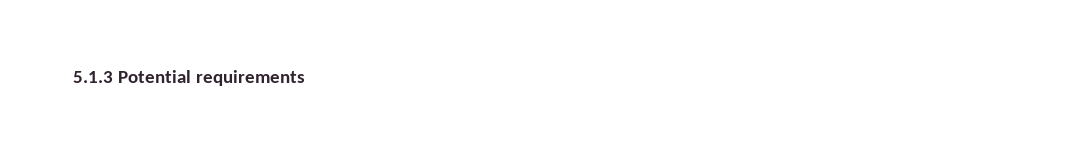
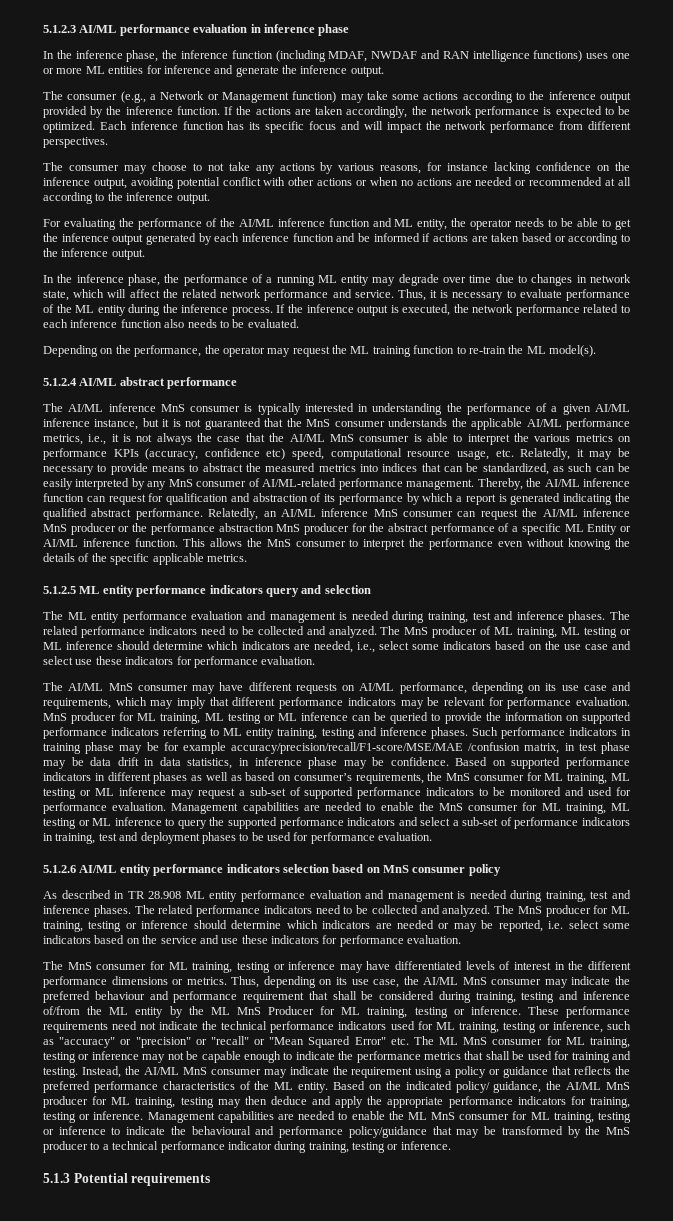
+ 5.1.2.3 AI/ML performance evaluation in inference phase
+ In the inference phase, the inference function (including MDAF, NWDAF and RAN intelligence functions) uses one or more ML entities for inference and generate the inference output.
+ The consumer (e.g., a Network or Management function) may take some actions according to the inference output provided by the inference function. If the actions are taken accordingly, the network performance is expected to be optimized. Each inference function has its specific focus and will impact the network performance from different perspectives.
+ The consumer may choose to not take any actions by various reasons, for instance lacking confidence on the inference output, avoiding potential conflict with other actions or when no actions are needed or recommended at all according to the inference output.
+ For evaluating the performance of the AI/ML inference function and ML entity, the operator needs to be able to get the inference output generated by each inference function and be informed if actions are taken based or according to the inference output.
+ In the inference phase, the performance of a running ML entity may degrade over time due to changes in network state, which will affect the related network performance and service. Thus, it is necessary to evaluate performance of the ML entity during the inference process. If the inference output is executed, the network performance related to each inference function also needs to be evaluated.
+ Depending on the performance, the operator may request the ML training function to re-train the ML model(s).
+ 5.1.2.4 AI/ML abstract performance
+ The AI/ML inference MnS consumer is typically interested in understanding the performance of a given AI/ML inference instance, but it is not guaranteed that the MnS consumer understands the applicable AI/ML performance metrics, i.e., it is not always the case that the AI/ML MnS consumer is able to interpret the various metrics on performance KPIs (accuracy, confidence etc) speed, computational resource usage, etc. Relatedly, it may be necessary to provide means to abstract the measured metrics into indices that can be standardized, as such can be easily interpreted by any MnS consumer of AI/ML-related performance management. Thereby, the AI/ML inference function can request for qualification and abstraction of its performance by which a report is generated indicating the qualified abstract performance. Relatedly, an AI/ML inference MnS consumer can request the AI/ML inference MnS producer or the performance abstraction MnS producer for the abstract performance of a specific ML Entity or AI/ML inference function. This allows the MnS consumer to interpret the performance even without knowing the details of the specific applicable metrics.
+ 5.1.2.5 ML entity performance indicators query and selection
+ The ML entity performance evaluation and management is needed during training, test and inference phases. The related performance indicators need to be collected and analyzed. The MnS producer of ML training, ML testing or ML inference should determine which indicators are needed, i.e., select some indicators based on the use case and select use these indicators for performance evaluation.
+ The AI/ML MnS consumer may have different requests on AI/ML performance, depending on its use case and requirements, which may imply that different performance indicators may be relevant for performance evaluation. MnS producer for ML training, ML testing or ML inference can be queried to provide the information on supported performance indicators referring to ML entity training, testing and inference phases. Such performance indicators in training phase may be for example accuracy/precision/recall/F1-score/MSE/MAE /confusion matrix, in test phase may be data drift in data statistics, in inference phase may be confidence. Based on supported performance indicators in different phases as well as based on consumer’s requirements, the MnS consumer for ML training, ML testing or ML inference may request a sub-set of supported performance indicators to be monitored and used for performance evaluation. Management capabilities are needed to enable the MnS consumer for ML training, ML testing or ML inference to query the supported performance indicators and select a sub-set of performance indicators in training, test and deployment phases to be used for performance evaluation.
+ 5.1.2.6 AI/ML entity performance indicators selection based on MnS consumer policy
+ As described in TR 28.908 ML entity performance evaluation and management is needed during training, test and inference phases. The related performance indicators need to be collected and analyzed. The MnS producer for ML training, testing or inference should determine which indicators are needed or may be reported, i.e. select some indicators based on the service and use these indicators for performance evaluation.
+ The MnS consumer for ML training, testing or inference may have differentiated levels of interest in the different performance dimensions or metrics. Thus, depending on its use case, the AI/ML MnS consumer may indicate the preferred behaviour and performance requirement that shall be considered during training, testing and inference of/from the ML entity by the ML MnS Producer for ML training, testing or inference. These performance requirements need not indicate the technical performance indicators used for ML training, testing or inference, such as "accuracy" or "precision" or "recall" or "Mean Squared Error" etc. The ML MnS consumer for ML training, testing or inference may not be capable enough to indicate the performance metrics that shall be used for training and testing. Instead, the AI/ML MnS consumer may indicate the requirement using a policy or guidance that reflects the preferred performance characteristics of the ML entity. Based on the indicated policy/ guidance, the AI/ML MnS producer for ML training, testing may then deduce and apply the appropriate performance indicators for training, testing or inference. Management capabilities are needed to enable the ML MnS consumer for ML training, testing or inference to indicate the behavioural and performance policy/guidance that may be transformed by the MnS producer to a technical performance indicator during training, testing or inference.

